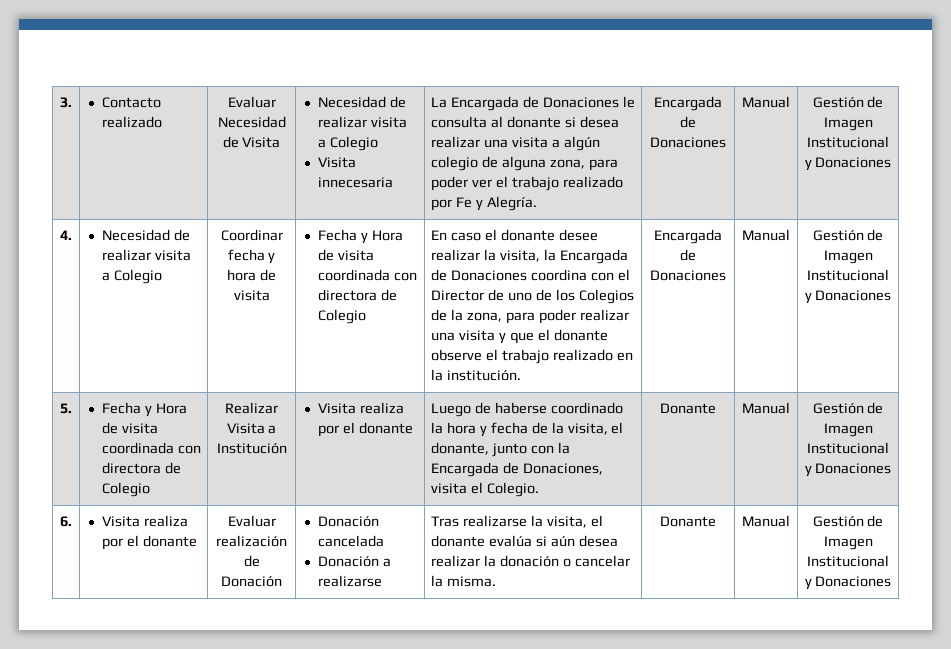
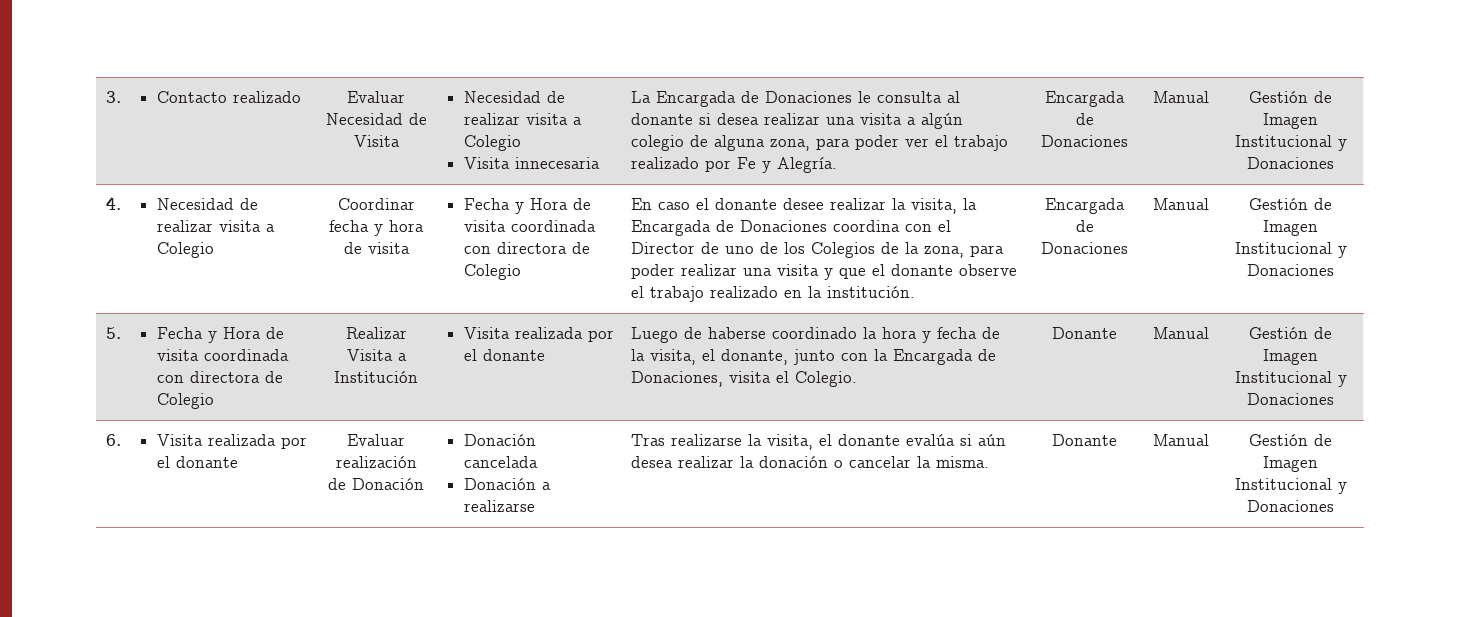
- Realizar Visita a Institución | Visita realiza por el donante
+ Realizar Visita a Institución | Visita realizada por el donante
- 6. | Visita realiza por el donante | Evaluar realización de Donación | Donación cancelada
+ 6. | Visita realizada por el donante | Evaluar realización de Donación | Donación cancelada

